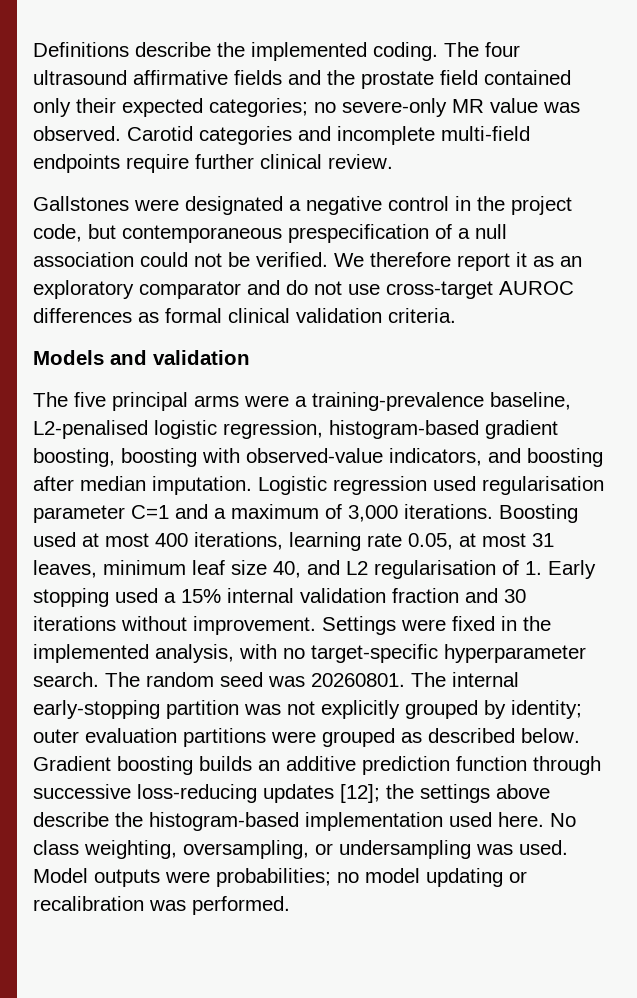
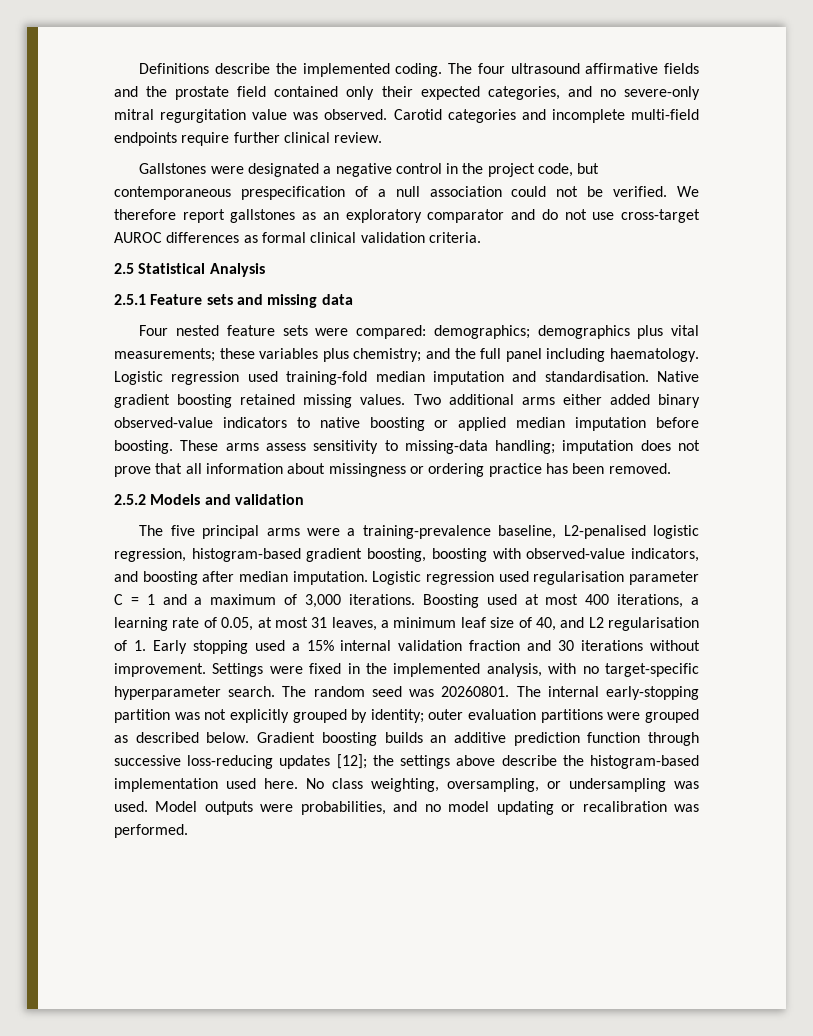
- The four ultrasound affirmative fields and the prostate field contained only their expected categories; no severe-only MR value was observed.
+ The four ultrasound affirmative fields and the prostate field contained only their expected categories, and no severe-only mitral regurgitation value was observed.
- We therefore report it as an exploratory comparator and do not use cross-target AUROC differences as formal clinical validation criteria.
+ We therefore report gallstones as an exploratory comparator and do not use cross-target AUROC differences as formal clinical validation criteria.
- Models and validation
+ 2.5 Statistical Analysis
+ 2.5.1 Feature sets and missing data
+ Four nested feature sets were compared: demographics; demographics plus vital measurements; these variables plus chemistry; and the full panel including haematology. Logistic regression used training-fold median imputation and standardisation. Native gradient boosting retained missing values. Two additional arms either added binary observed-value indicators to native boosting or applied median imputation before boosting. These arms assess sensitivity to missing-data handling; imputation does not prove that all information about missingness or ordering practice has been removed.
+ 2.5.2 Models and validation
- Logistic regression used regularisation parameter C=1 and a maximum of 3,000 iterations.
+ Logistic regression used regularisation parameter C = 1 and a maximum of 3,000 iterations.
- Boosting used at most 400 iterations, learning rate 0.05, at most 31 leaves, minimum leaf size 40, and L2 regularisation of 1. Early stopping used a 15% internal validation fraction and 30 iterations without improvement.
+ Boosting used at most 400 iterations, a learning rate of 0.05, at most 31 leaves, a minimum leaf size of 40, and L2 regularisation of 1. Early stopping used a 15% internal validation fraction and 30 iterations without improvement.
- Model outputs were probabilities; no model updating or recalibration was performed.
+ Model outputs were probabilities, and no model updating or recalibration was performed.

